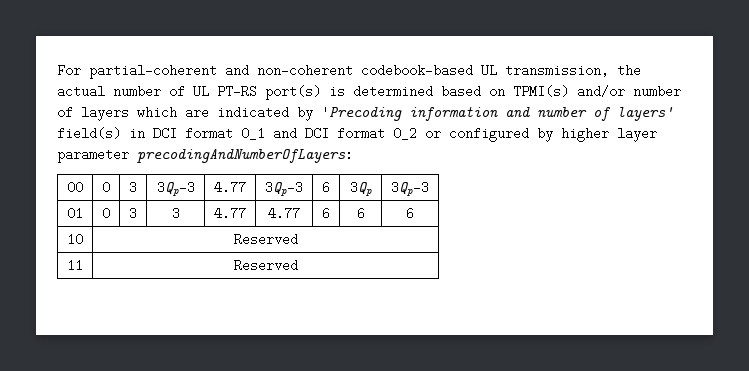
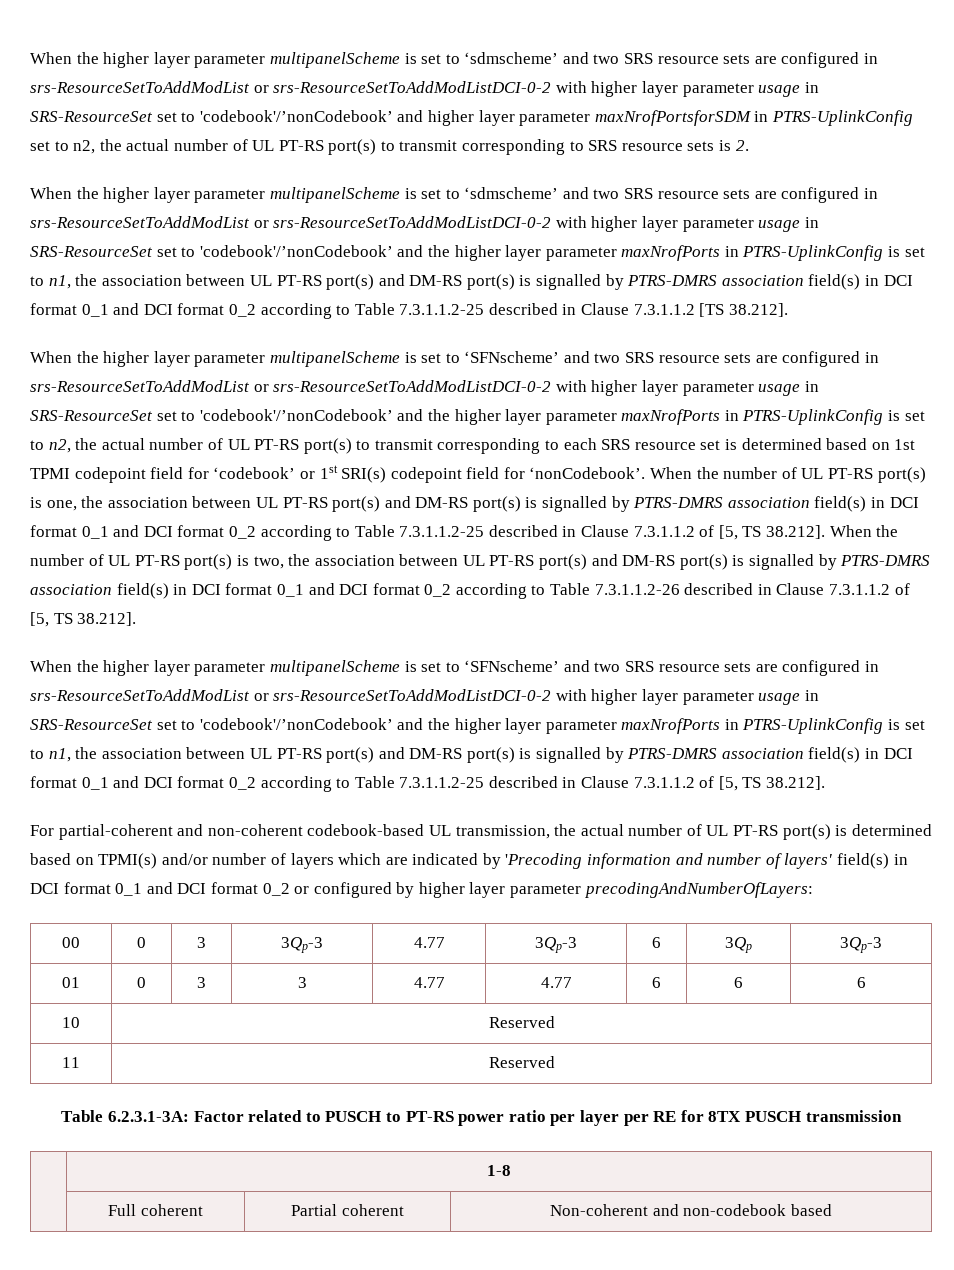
+ When the higher layer parameter multipanelScheme is set to ‘sdmscheme’ and two SRS resource sets are configured in srs-ResourceSetToAddModList or srs-ResourceSetToAddModListDCI-0-2 with higher layer parameter usage in SRS-ResourceSet set to 'codebook'/’nonCodebook’ and higher layer parameter maxNrofPortsforSDM in PTRS-UplinkConfig set to n2, the actual number of UL PT-RS port(s) to transmit corresponding to SRS resource sets is 2.
+ When the higher layer parameter multipanelScheme is set to ‘sdmscheme’ and two SRS resource sets are configured in srs-ResourceSetToAddModList or srs-ResourceSetToAddModListDCI-0-2 with higher layer parameter usage in SRS-ResourceSet set to 'codebook'/’nonCodebook’ and the higher layer parameter maxNrofPorts in PTRS-UplinkConfig is set to n1, the association between UL PT-RS port(s) and DM-RS port(s) is signalled by PTRS-DMRS association field(s) in DCI format 0_1 and DCI format 0_2 according to Table 7.3.1.1.2-25 described in Clause 7.3.1.1.2 [TS 38.212].
+ When the higher layer parameter multipanelScheme is set to ‘SFNscheme’ and two SRS resource sets are configured in srs-ResourceSetToAddModList or srs-ResourceSetToAddModListDCI-0-2 with higher layer parameter usage in SRS-ResourceSet set to 'codebook'/’nonCodebook’ and the higher layer parameter maxNrofPorts in PTRS-UplinkConfig is set to n2, the actual number of UL PT-RS port(s) to transmit corresponding to each SRS resource set is determined based on 1st TPMI codepoint field for ‘codebook’ or 1st SRI(s) codepoint field for ‘nonCodebook’. When the number of UL PT-RS port(s) is one, the association between UL PT-RS port(s) and DM-RS port(s) is signalled by PTRS-DMRS association field(s) in DCI format 0_1 and DCI format 0_2 according to Table 7.3.1.1.2-25 described in Clause 7.3.1.1.2 of [5, TS 38.212]. When the number of UL PT-RS port(s) is two, the association between UL PT-RS port(s) and DM-RS port(s) is signalled by PTRS-DMRS association field(s) in DCI format 0_1 and DCI format 0_2 according to Table 7.3.1.1.2-26 described in Clause 7.3.1.1.2 of [5, TS 38.212].
+ When the higher layer parameter multipanelScheme is set to ‘SFNscheme’ and two SRS resource sets are configured in srs-ResourceSetToAddModList or srs-ResourceSetToAddModListDCI-0-2 with higher layer parameter usage in SRS-ResourceSet set to 'codebook'/’nonCodebook’ and the higher layer parameter maxNrofPorts in PTRS-UplinkConfig is set to n1, the association between UL PT-RS port(s) and DM-RS port(s) is signalled by PTRS-DMRS association field(s) in DCI format 0_1 and DCI format 0_2 according to Table 7.3.1.1.2-25 described in Clause 7.3.1.1.2 of [5, TS 38.212].
+ Table 6.2.3.1-3A: Factor related to PUSCH to PT-RS power ratio per layer per RE for 8TX PUSCH transmission
+ | 1-8
+ | Full coherent | Partial coherent | Non-coherent and non-codebook based

